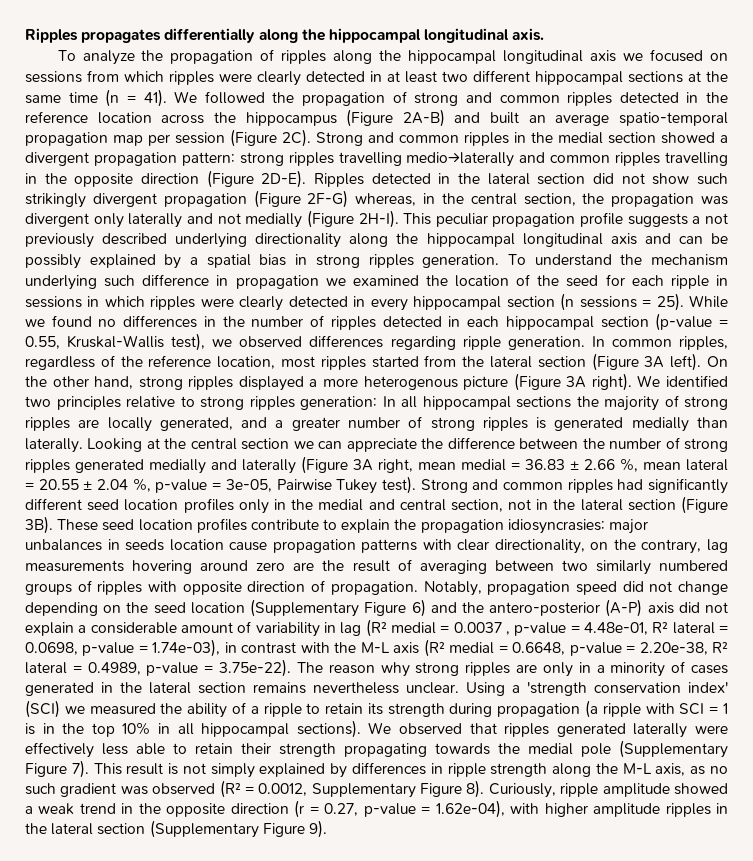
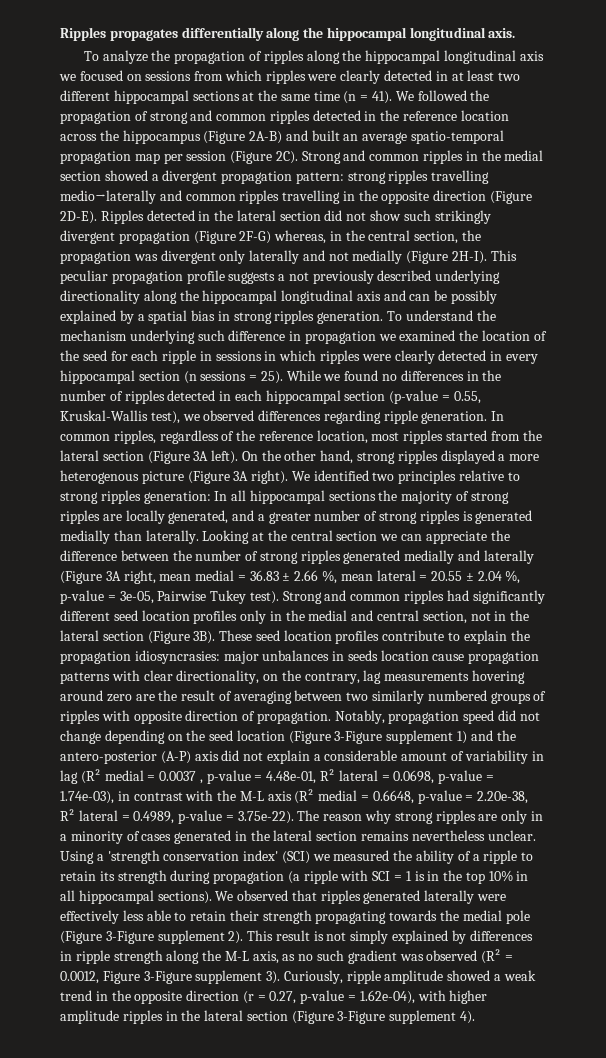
- Notably, propagation speed did not change depending on the seed location (Supplementary Figure 6) and the antero-posterior (A-P) axis did not explain a considerable amount of variability in lag (R² medial = 0.0037 , p-value = 4.48e-01, R² lateral = 0.0698, p-value = 1.74e-03), in contrast with the M-L axis (R² medial = 0.6648, p-value = 2.20e-38, R² lateral = 0.4989, p-value = 3.75e-22). The reason why strong ripples are only in a minority of cases generated in the lateral section remains nevertheless unclear.
+ Notably, propagation speed did not change depending on the seed location (Figure 3-Figure supplement 1) and the antero-posterior (A-P) axis did not explain a considerable amount of variability in lag (R² medial = 0.0037 , p-value = 4.48e-01, R² lateral = 0.0698, p-value = 1.74e-03), in contrast with the M-L axis (R² medial = 0.6648, p-value = 2.20e-38, R² lateral = 0.4989, p-value = 3.75e-22). The reason why strong ripples are only in a minority of cases generated in the lateral section remains nevertheless unclear.
- We observed that ripples generated laterally were effectively less able to retain their strength propagating towards the medial pole (Supplementary Figure 7).
+ We observed that ripples generated laterally were effectively less able to retain their strength propagating towards the medial pole (Figure 3-Figure supplement 2).
- This result is not simply explained by differences in ripple strength along the M-L axis, as no such gradient was observed (R² = 0.0012, Supplementary Figure 8).
+ This result is not simply explained by differences in ripple strength along the M-L axis, as no such gradient was observed (R² = 0.0012, Figure 3-Figure supplement 3).
- Curiously, ripple amplitude showed a weak trend in the opposite direction (r = 0.27, p-value = 1.62e-04), with higher amplitude ripples in the lateral section (Supplementary Figure 9).
+ Curiously, ripple amplitude showed a weak trend in the opposite direction (r = 0.27, p-value = 1.62e-04), with higher amplitude ripples in the lateral section (Figure 3-Figure supplement 4).

